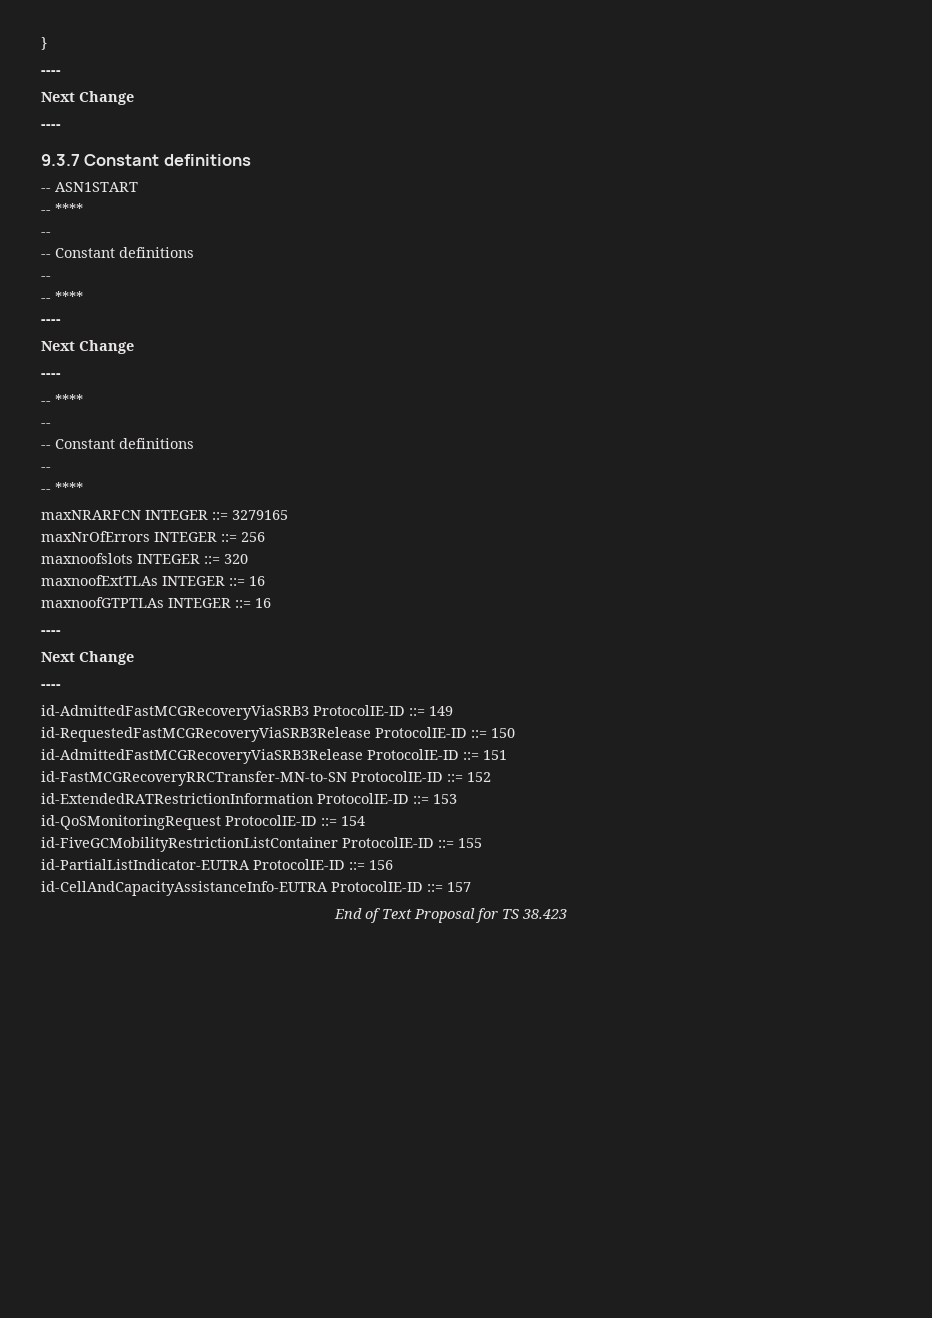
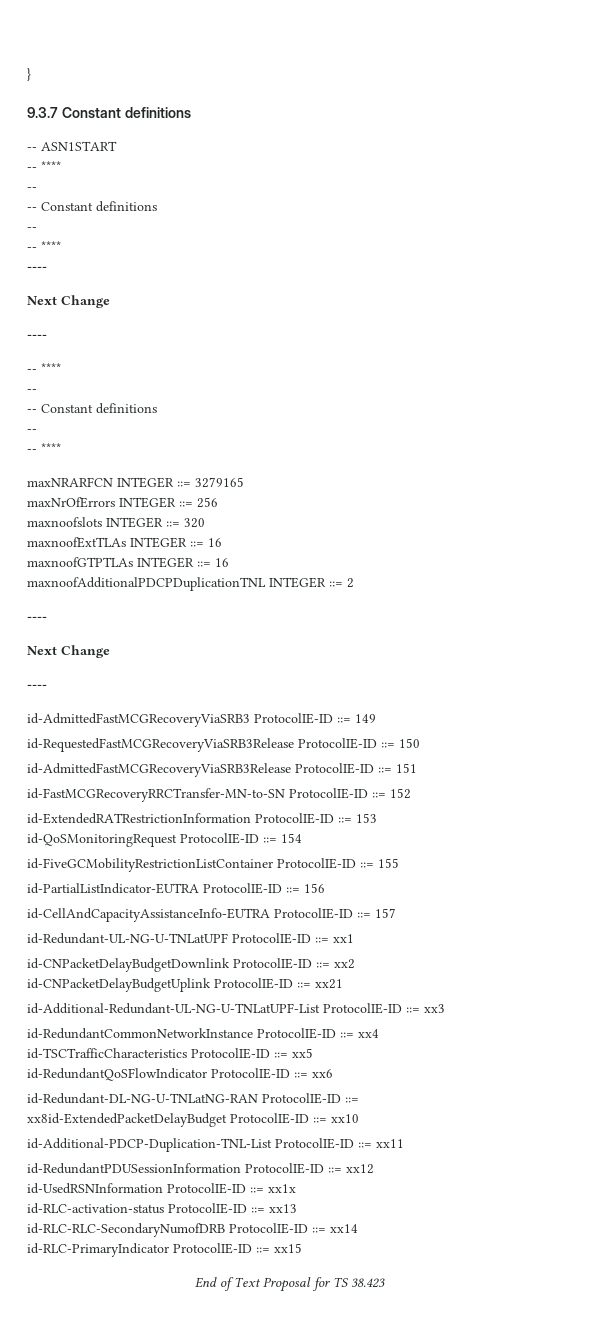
  }
- ----
- Next Change
- ----
+ maxnoofAdditionalPDCPDuplicationTNL INTEGER ::= 2
+ id-Redundant-UL-NG-U-TNLatUPF ProtocolIE-ID ::= xx1
+ id-CNPacketDelayBudgetDownlink ProtocolIE-ID ::= xx2
+ id-CNPacketDelayBudgetUplink ProtocolIE-ID ::= xx21
+ id-Additional-Redundant-UL-NG-U-TNLatUPF-List ProtocolIE-ID ::= xx3
+ id-RedundantCommonNetworkInstance ProtocolIE-ID ::= xx4
+ id-TSCTrafficCharacteristics ProtocolIE-ID ::= xx5
+ id-RedundantQoSFlowIndicator ProtocolIE-ID ::= xx6
+ id-Redundant-DL-NG-U-TNLatNG-RAN ProtocolIE-ID ::= xx8id-ExtendedPacketDelayBudget ProtocolIE-ID ::= xx10
+ id-Additional-PDCP-Duplication-TNL-List ProtocolIE-ID ::= xx11
+ id-RedundantPDUSessionInformation ProtocolIE-ID ::= xx12
+ id-UsedRSNInformation ProtocolIE-ID ::= xx1x
+ id-RLC-activation-status ProtocolIE-ID ::= xx13
+ id-RLC-RLC-SecondaryNumofDRB ProtocolIE-ID ::= xx14
+ id-RLC-PrimaryIndicator ProtocolIE-ID ::= xx15

